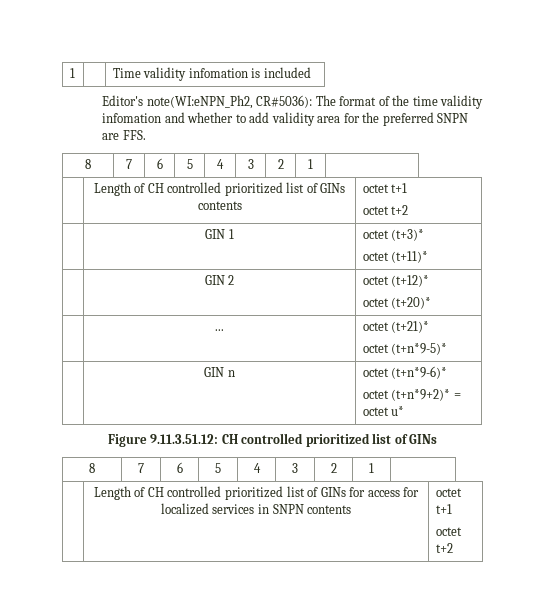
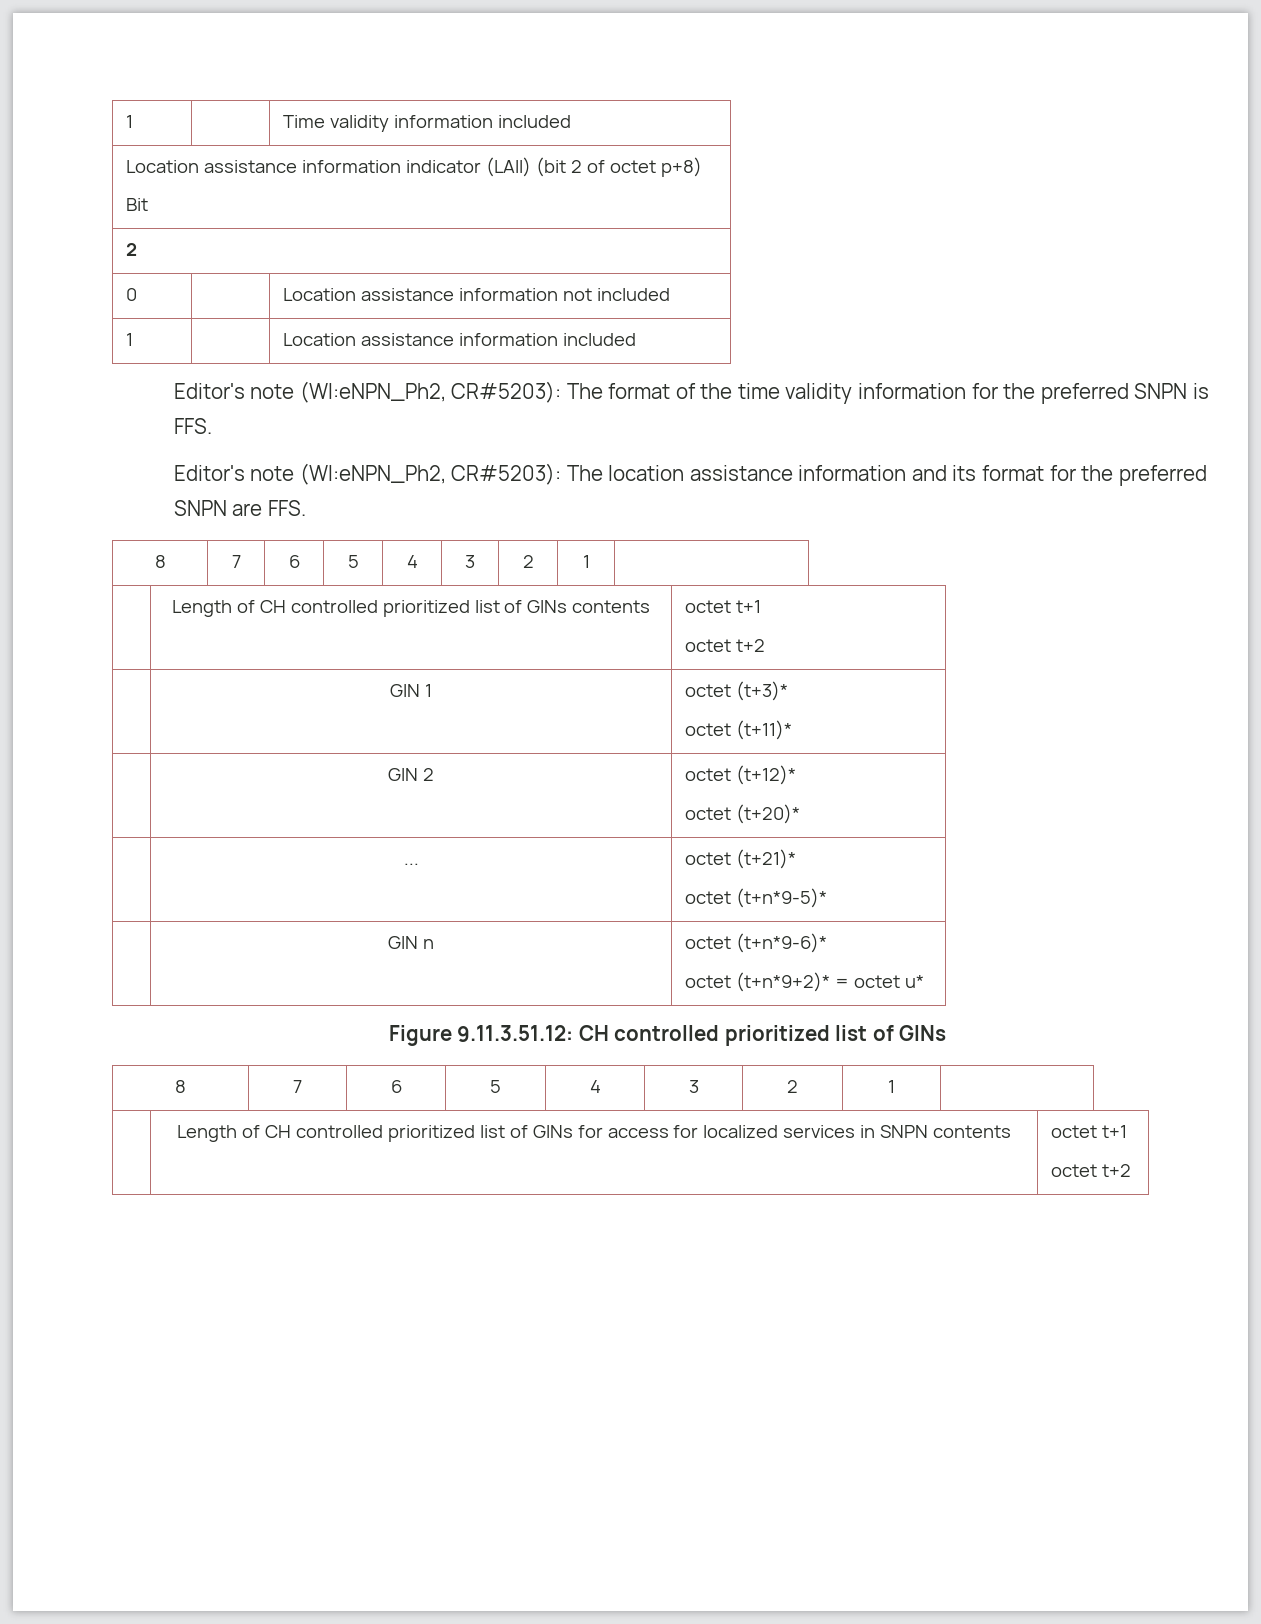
- 1 | | Time validity infomation is included
+ 1 | | Time validity information included
+ Location assistance information indicator (LAII) (bit 2 of octet p+8)
+ Bit
+ 2
+ 0 | | Location assistance information not included
+ 1 | | Location assistance information included
- Editor's note(WI:eNPN_Ph2, CR#5036): The format of the time validity infomation and whether to add validity area for the preferred SNPN are FFS.
+ Editor's note (WI:eNPN_Ph2, CR#5203): The format of the time validity information for the preferred SNPN is FFS.
+ Editor's note (WI:eNPN_Ph2, CR#5203): The location assistance information and its format for the preferred SNPN are FFS.

